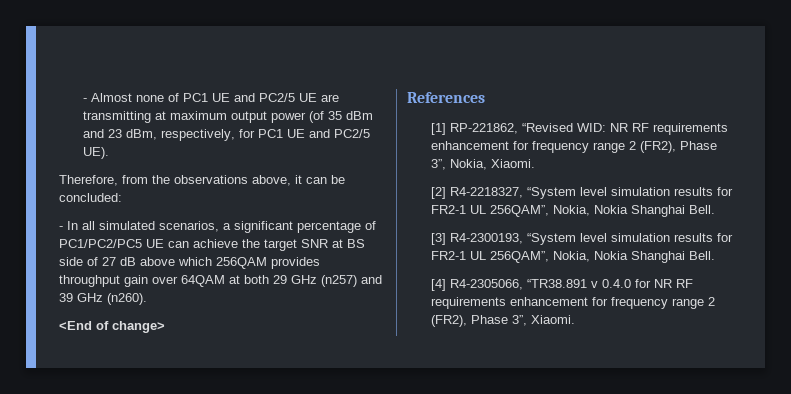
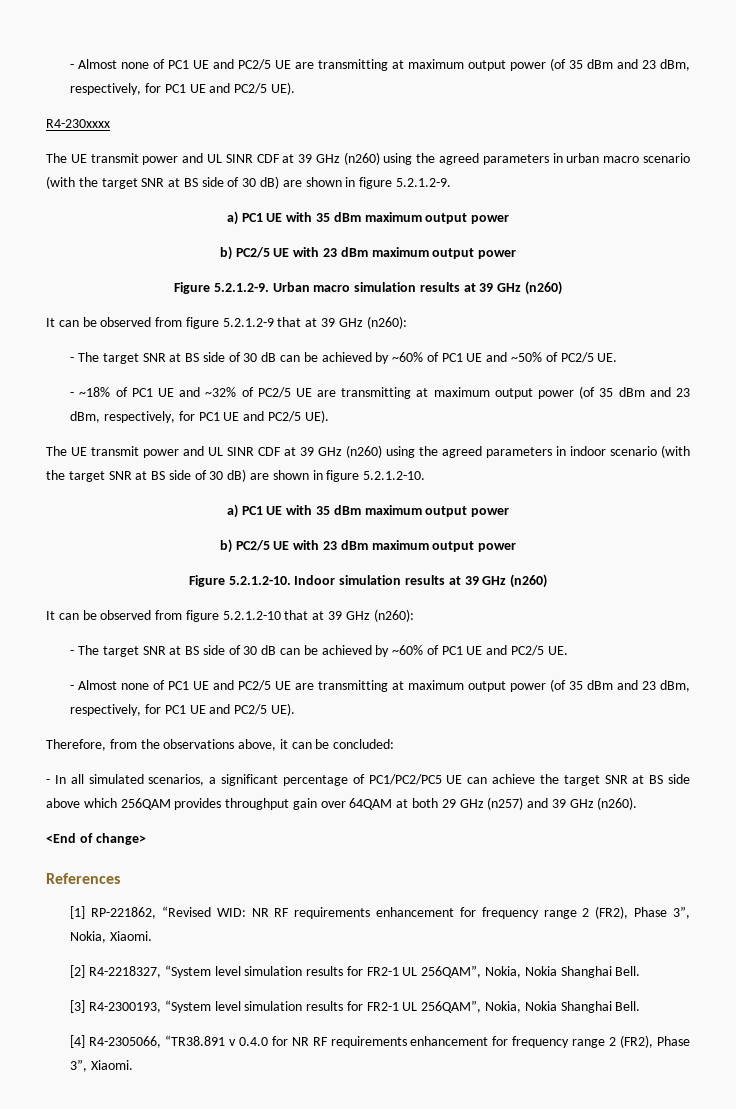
+ R4-230xxxx
+ The UE transmit power and UL SINR CDF at 39 GHz (n260) using the agreed parameters in urban macro scenario (with the target SNR at BS side of 30 dB) are shown in figure 5.2.1.2-9.
+ a) PC1 UE with 35 dBm maximum output power
+ b) PC2/5 UE with 23 dBm maximum output power
+ Figure 5.2.1.2-9. Urban macro simulation results at 39 GHz (n260)
+ It can be observed from figure 5.2.1.2-9 that at 39 GHz (n260):
+ - The target SNR at BS side of 30 dB can be achieved by ~60% of PC1 UE and ~50% of PC2/5 UE.
+ - ~18% of PC1 UE and ~32% of PC2/5 UE are transmitting at maximum output power (of 35 dBm and 23 dBm, respectively, for PC1 UE and PC2/5 UE).
+ The UE transmit power and UL SINR CDF at 39 GHz (n260) using the agreed parameters in indoor scenario (with the target SNR at BS side of 30 dB) are shown in figure 5.2.1.2-10.
+ a) PC1 UE with 35 dBm maximum output power
+ b) PC2/5 UE with 23 dBm maximum output power
+ Figure 5.2.1.2-10. Indoor simulation results at 39 GHz (n260)
+ It can be observed from figure 5.2.1.2-10 that at 39 GHz (n260):
+ - The target SNR at BS side of 30 dB can be achieved by ~60% of PC1 UE and PC2/5 UE.
+ - Almost none of PC1 UE and PC2/5 UE are transmitting at maximum output power (of 35 dBm and 23 dBm, respectively, for PC1 UE and PC2/5 UE).
- - In all simulated scenarios, a significant percentage of PC1/PC2/PC5 UE can achieve the target SNR at BS side of 27 dB above which 256QAM provides throughput gain over 64QAM at both 29 GHz (n257) and 39 GHz (n260).
+ - In all simulated scenarios, a significant percentage of PC1/PC2/PC5 UE can achieve the target SNR at BS side above which 256QAM provides throughput gain over 64QAM at both 29 GHz (n257) and 39 GHz (n260).

